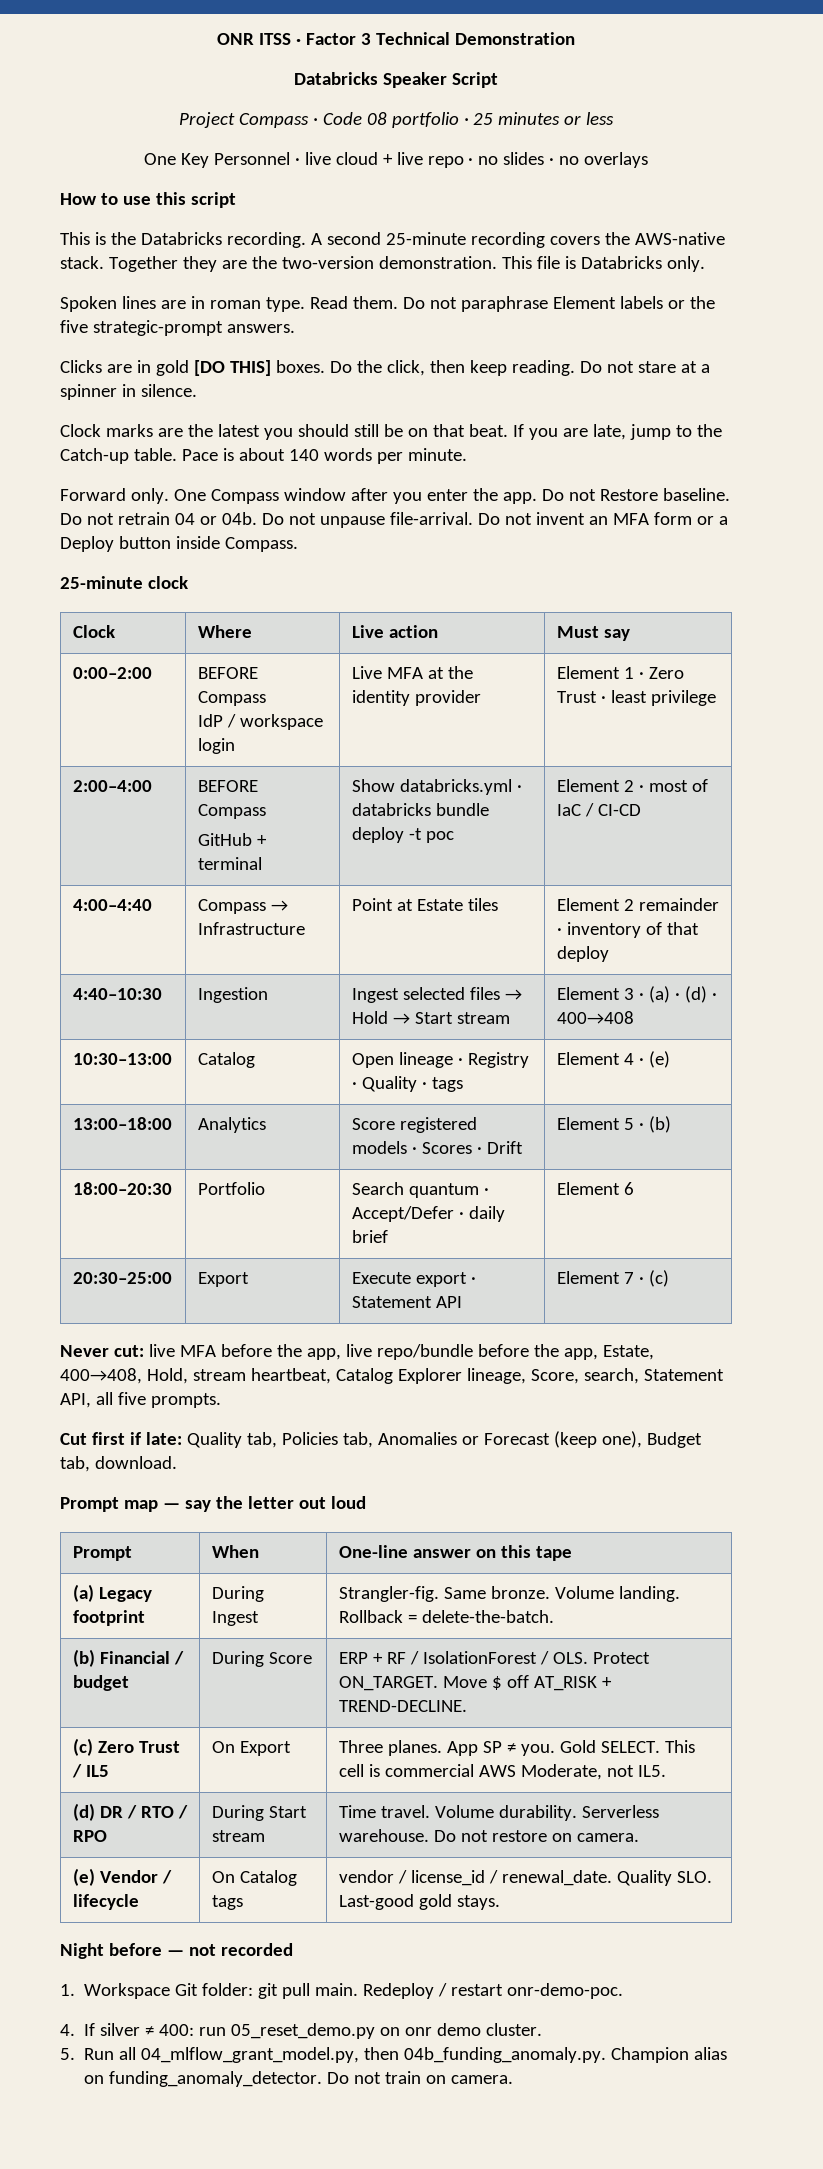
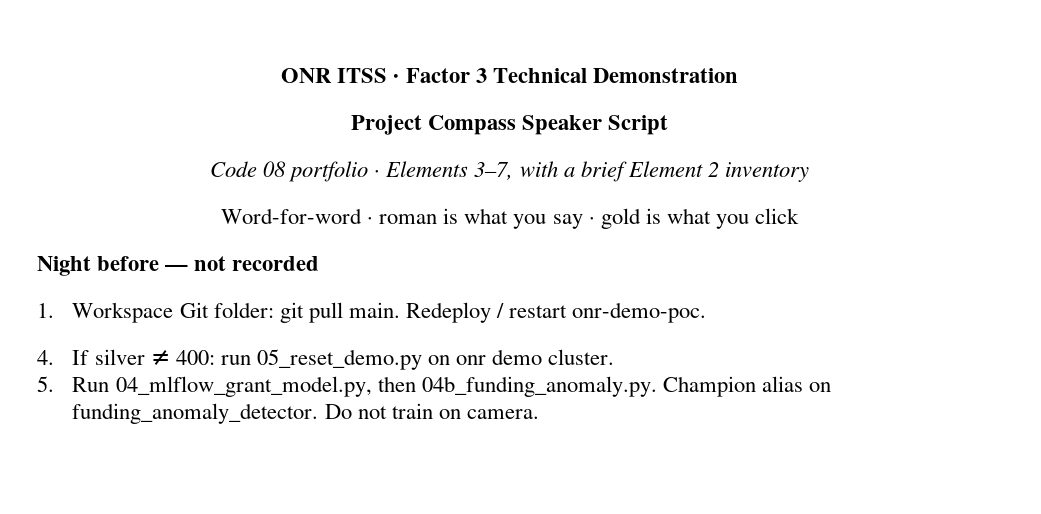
- Databricks Speaker Script
+ Project Compass Speaker Script
- Project Compass · Code 08 portfolio · 25 minutes or less
- One Key Personnel · live cloud + live repo · no slides · no overlays
- How to use this script
- This is the Databricks recording. A second 25-minute recording covers the AWS-native stack. Together they are the two-version demonstration. This file is Databricks only.
- Spoken lines are in roman type. Read them. Do not paraphrase Element labels or the five strategic-prompt answers.
- Clicks are in gold [DO THIS] boxes. Do the click, then keep reading. Do not stare at a spinner in silence.
- Clock marks are the latest you should still be on that beat. If you are late, jump to the Catch-up table. Pace is about 140 words per minute.
- Forward only. One Compass window after you enter the app. Do not Restore baseline. Do not retrain 04 or 04b. Do not unpause file-arrival. Do not invent an MFA form or a Deploy button inside Compass.
- 25-minute clock
- Clock | Where | Live action | Must say
- 0:00–2:00 | BEFORE Compass
- IdP / workspace login | Live MFA at the identity provider | Element 1 · Zero Trust · least privilege
- 2:00–4:00 | BEFORE Compass
- GitHub + terminal | Show databricks.yml · databricks bundle deploy -t poc | Element 2 · most of IaC / CI-CD
- 4:00–4:40 | Compass → Infrastructure | Point at Estate tiles | Element 2 remainder · inventory of that deploy
- 4:40–10:30 | Ingestion | Ingest selected files → Hold → Start stream | Element 3 · (a) · (d) · 400→408
- 10:30–13:00 | Catalog | Open lineage · Registry · Quality · tags | Element 4 · (e)
- 13:00–18:00 | Analytics | Score registered models · Scores · Drift | Element 5 · (b)
- 18:00–20:30 | Portfolio | Search quantum · Accept/Defer · daily brief | Element 6
- 20:30–25:00 | Export | Execute export · Statement API | Element 7 · (c)
- Never cut: live MFA before the app, live repo/bundle before the app, Estate, 400→408, Hold, stream heartbeat, Catalog Explorer lineage, Score, search, Statement API, all five prompts.
- Cut first if late: Quality tab, Policies tab, Anomalies or Forecast (keep one), Budget tab, download.
- Prompt map — say the letter out loud
- Prompt | When | One-line answer on this tape
- (a) Legacy footprint | During Ingest | Strangler-fig. Same bronze. Volume landing. Rollback = delete-the-batch.
- (b) Financial / budget | During Score | ERP + RF / IsolationForest / OLS. Protect ON_TARGET. Move $ off AT_RISK + TREND-DECLINE.
- (c) Zero Trust / IL5 | On Export | Three planes. App SP ≠ you. Gold SELECT. This cell is commercial AWS Moderate, not IL5.
- (d) DR / RTO / RPO | During Start stream | Time travel. Volume durability. Serverless warehouse. Do not restore on camera.
- (e) Vendor / lifecycle | On Catalog tags | vendor / license_id / renewal_date. Quality SLO. Last-good gold stays.
+ Code 08 portfolio · Elements 3–7, with a brief Element 2 inventory
+ Word-for-word · roman is what you say · gold is what you click
- 5. Run all 04_mlflow_grant_model.py, then 04b_funding_anomaly.py. Champion alias on funding_anomaly_detector.
+ 5. Run 04_mlflow_grant_model.py, then 04b_funding_anomaly.py. Champion alias on funding_anomaly_detector.

